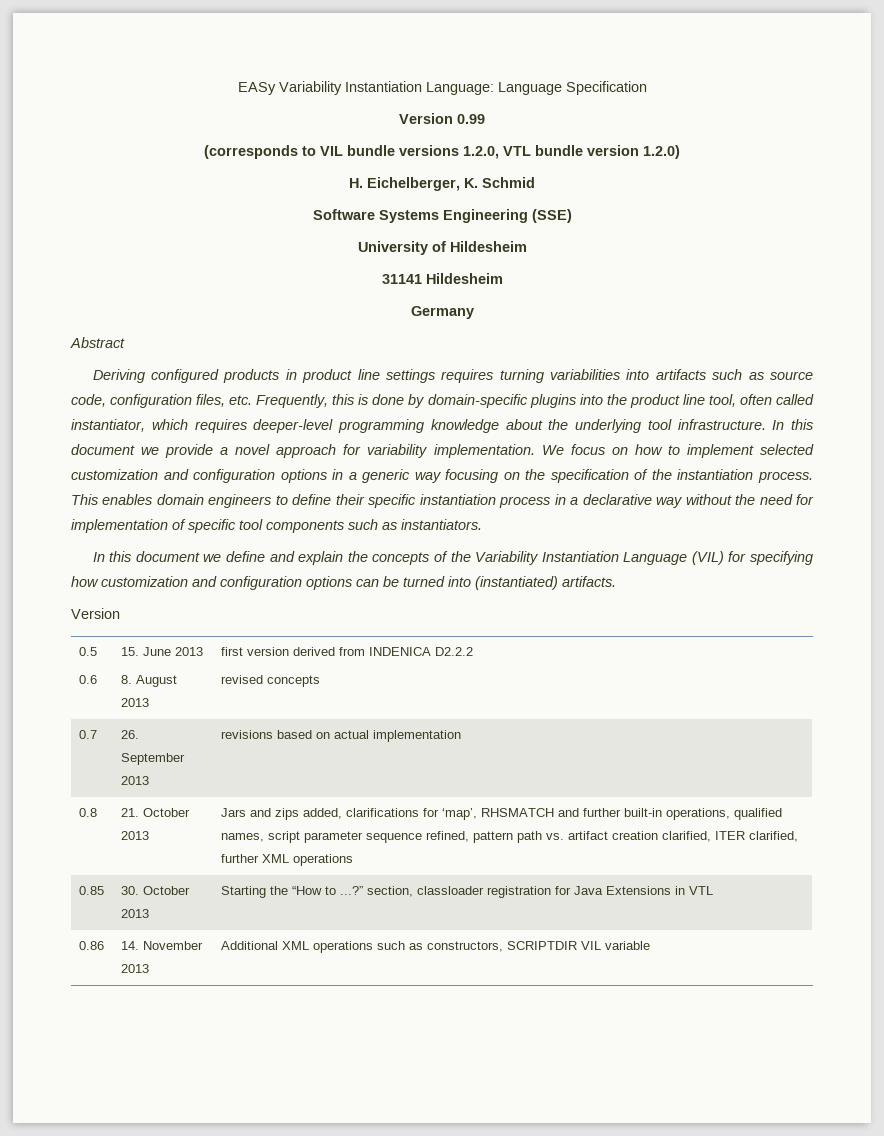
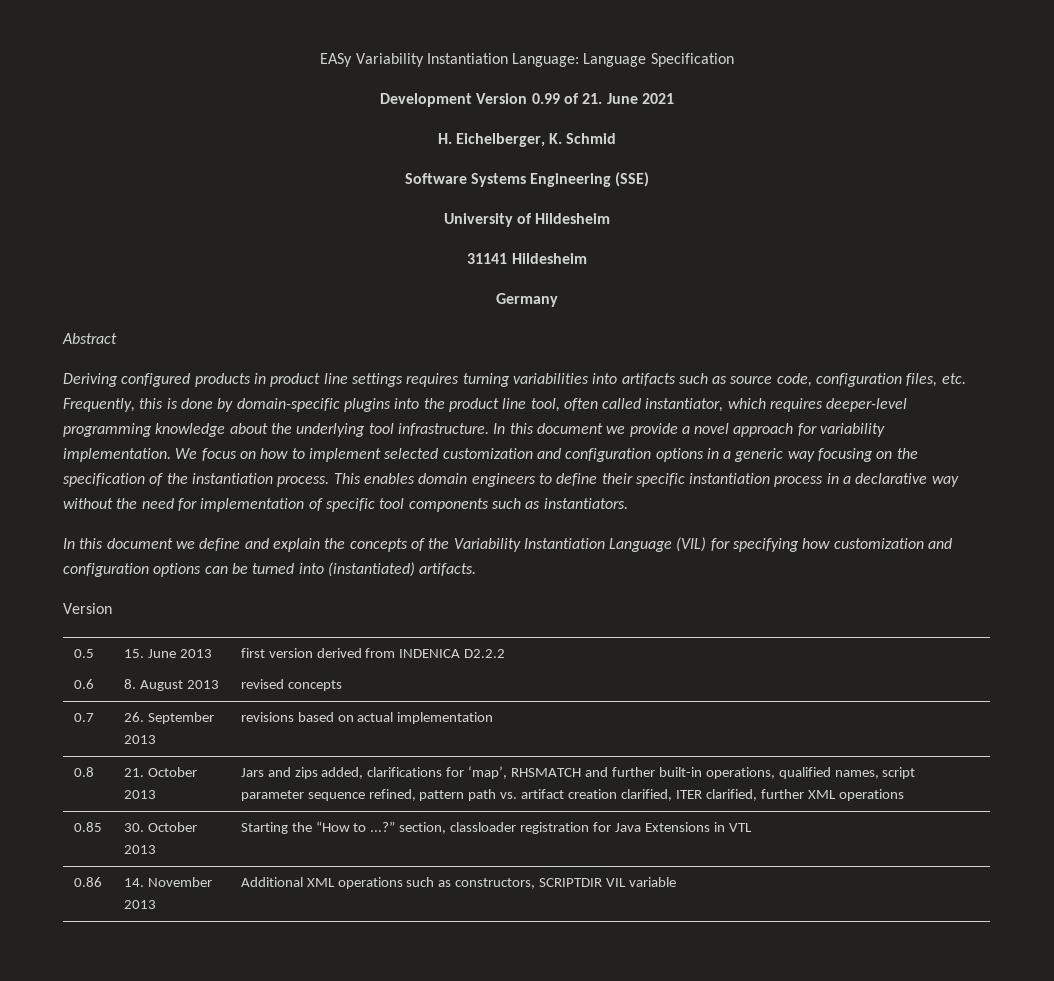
- Version 0.99
- (corresponds to VIL bundle versions 1.2.0, VTL bundle version 1.2.0)
+ Development Version 0.99 of 21. June 2021

